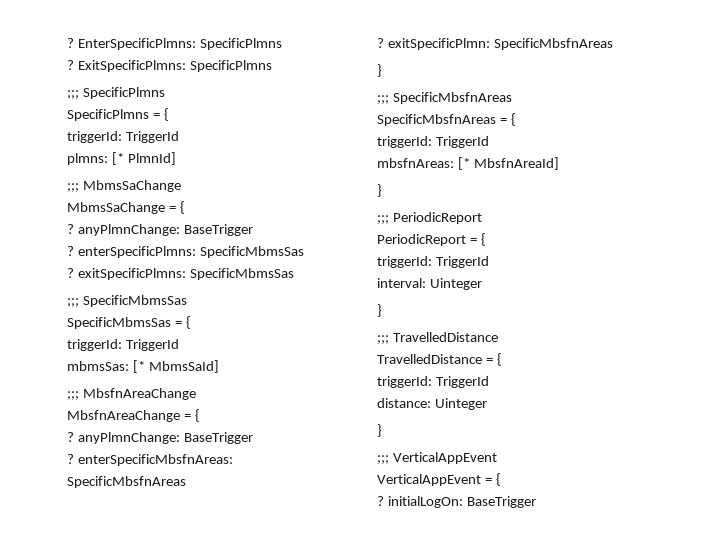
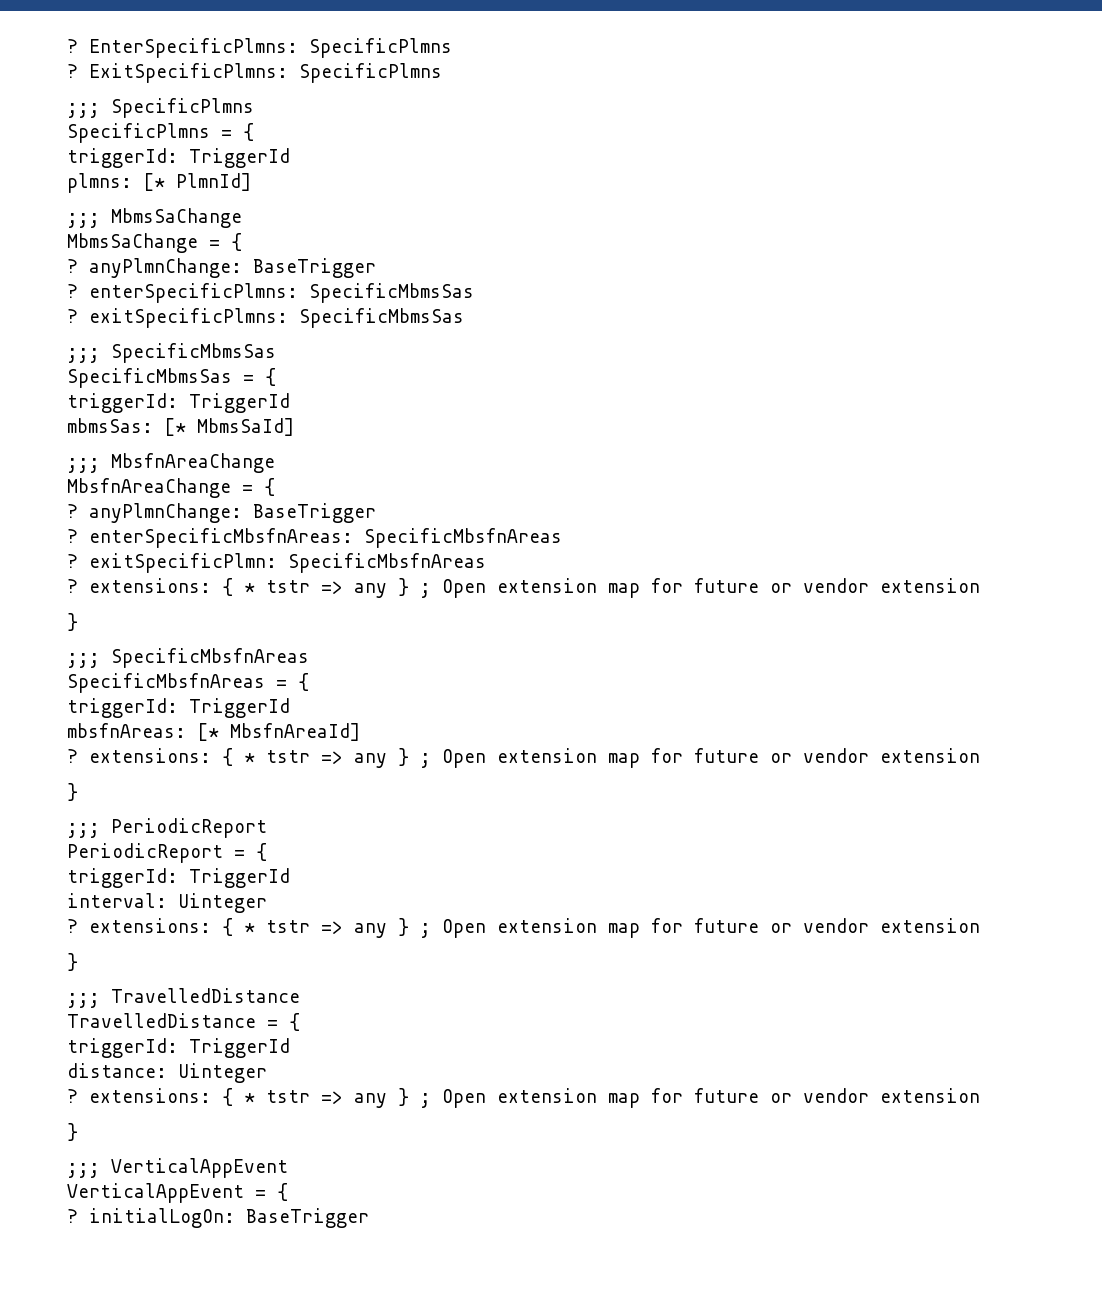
  ? exitSpecificPlmn: SpecificMbsfnAreas
+ ? extensions: { * tstr => any } ; Open extension map for future or vendor extension
  mbsfnAreas: [* MbsfnAreaId]
+ ? extensions: { * tstr => any } ; Open extension map for future or vendor extension
  interval: Uinteger
+ ? extensions: { * tstr => any } ; Open extension map for future or vendor extension
  distance: Uinteger
+ ? extensions: { * tstr => any } ; Open extension map for future or vendor extension

